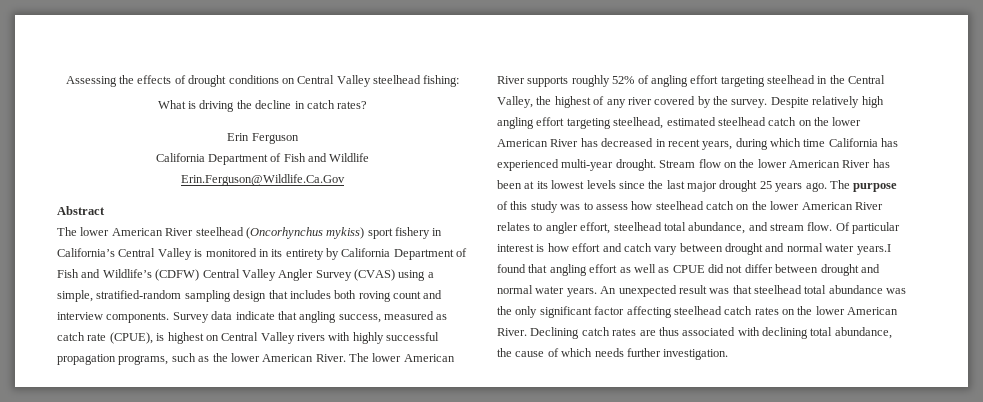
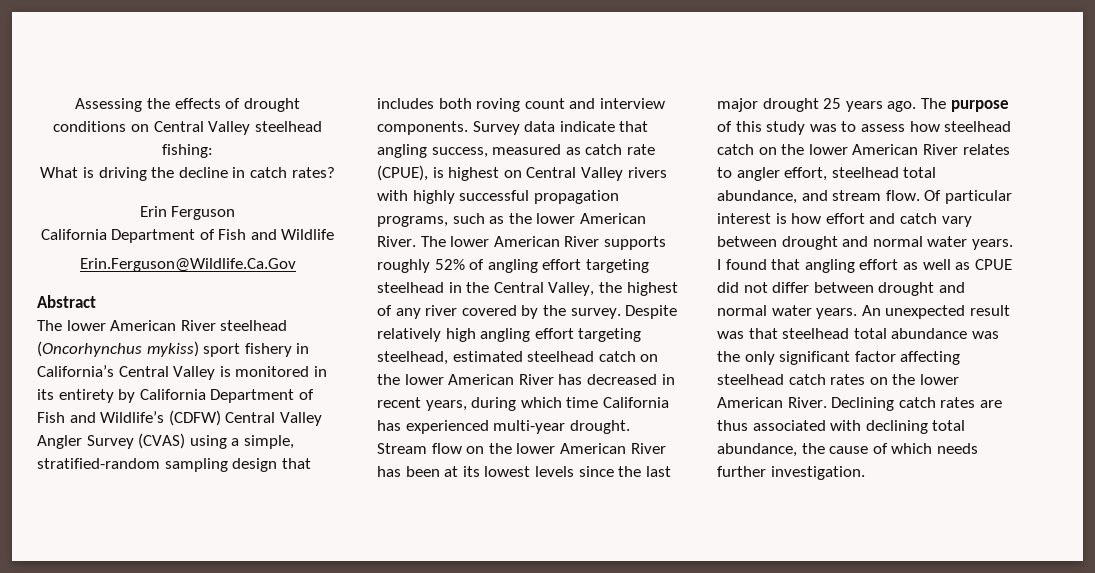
- Of particular interest is how effort and catch vary between drought and normal water years.I found that angling effort as well as CPUE did not differ between drought and normal water years.
+ Of particular interest is how effort and catch vary between drought and normal water years. I found that angling effort as well as CPUE did not differ between drought and normal water years.

